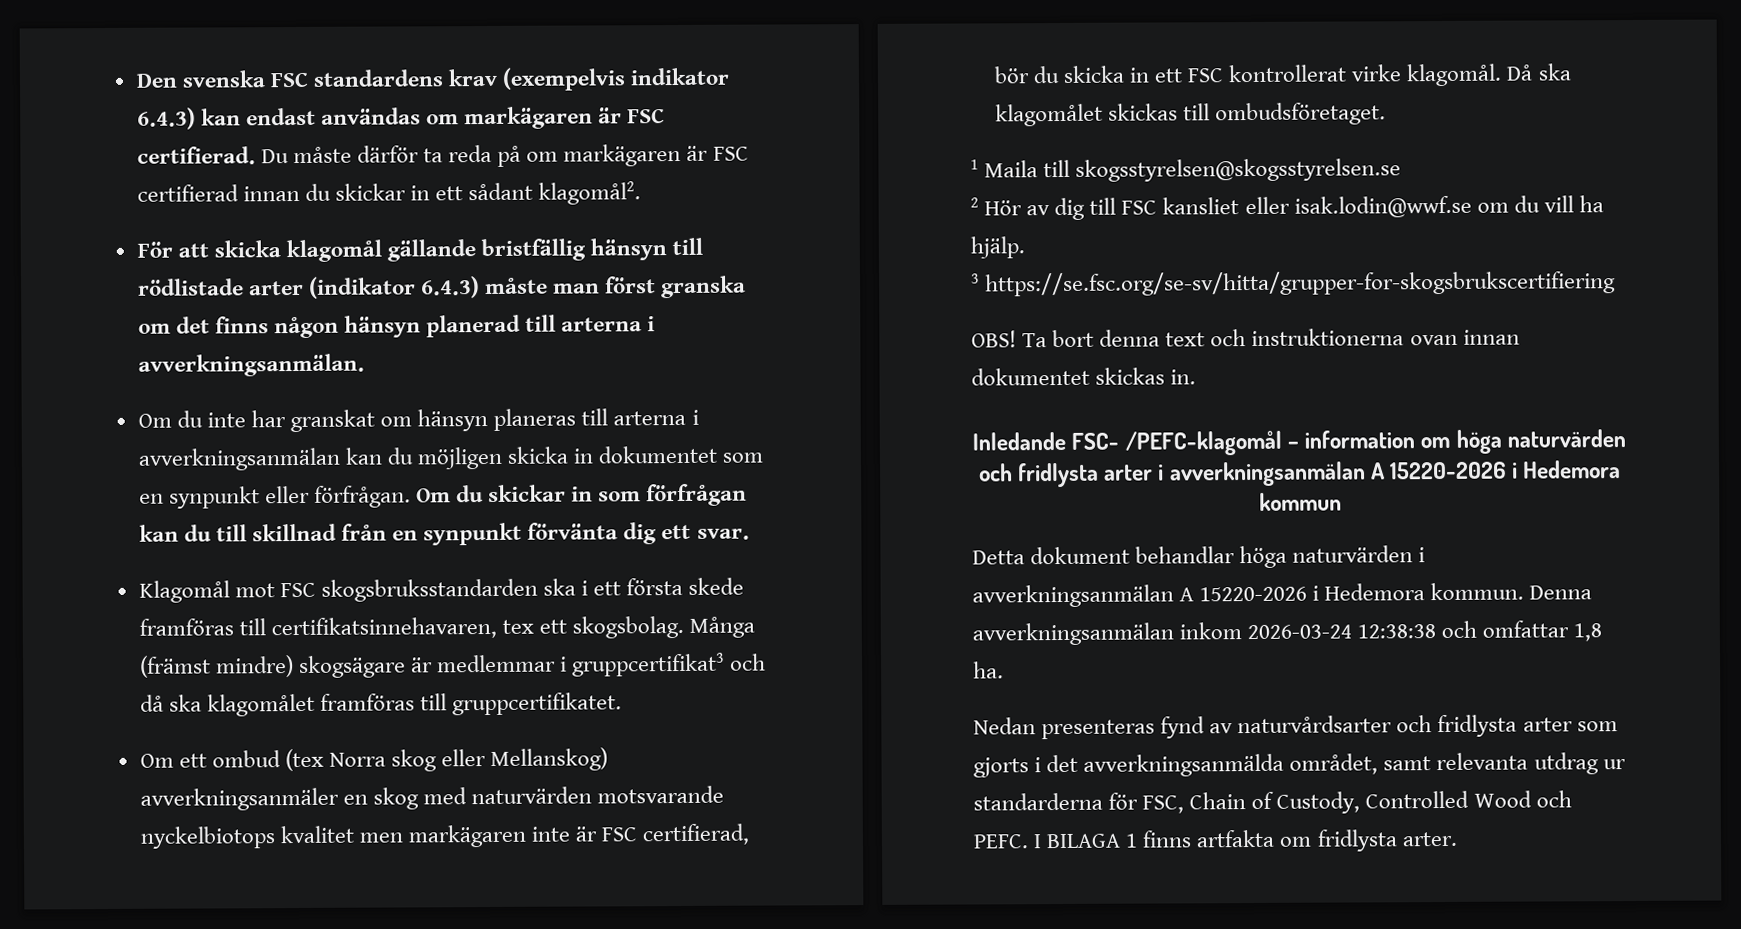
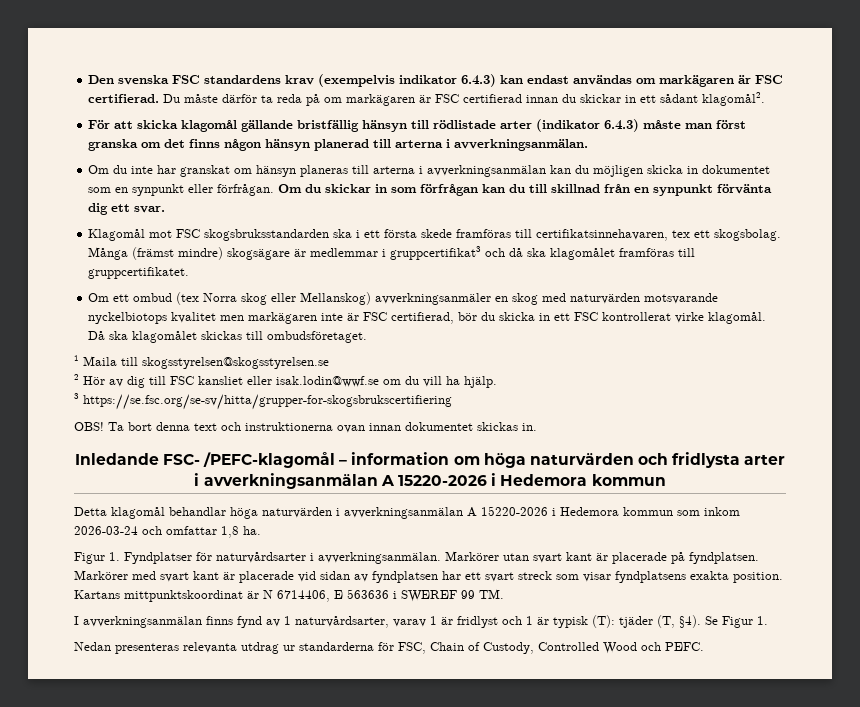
- Detta dokument behandlar höga naturvärden i avverkningsanmälan A 15220-2026 i Hedemora kommun. Denna avverkningsanmälan inkom 2026-03-24 12:38:38 och omfattar 1,8 ha.
+ Detta klagomål behandlar höga naturvärden i avverkningsanmälan A 15220-2026 i Hedemora kommun som inkom 2026-03-24 och omfattar 1,8 ha.
- Nedan presenteras fynd av naturvårdsarter och fridlysta arter som gjorts i det avverkningsanmälda området, samt relevanta utdrag ur standarderna för FSC, Chain of Custody, Controlled Wood och PEFC. I BILAGA 1 finns artfakta om fridlysta arter.
+ Figur 1. Fyndplatser för naturvårdsarter i avverkningsanmälan. Markörer utan svart kant är placerade på fyndplatsen. Markörer med svart kant är placerade vid sidan av fyndplatsen har ett svart streck som visar fyndplatsens exakta position. Kartans mittpunktskoordinat är N 6714406, E 563636 i SWEREF 99 TM.
+ I avverkningsanmälan finns fynd av 1 naturvårdsarter, varav 1 är fridlyst och 1 är typisk (T): tjäder (T, §4). Se Figur 1.
+ Nedan presenteras relevanta utdrag ur standarderna för FSC, Chain of Custody, Controlled Wood och PEFC.

